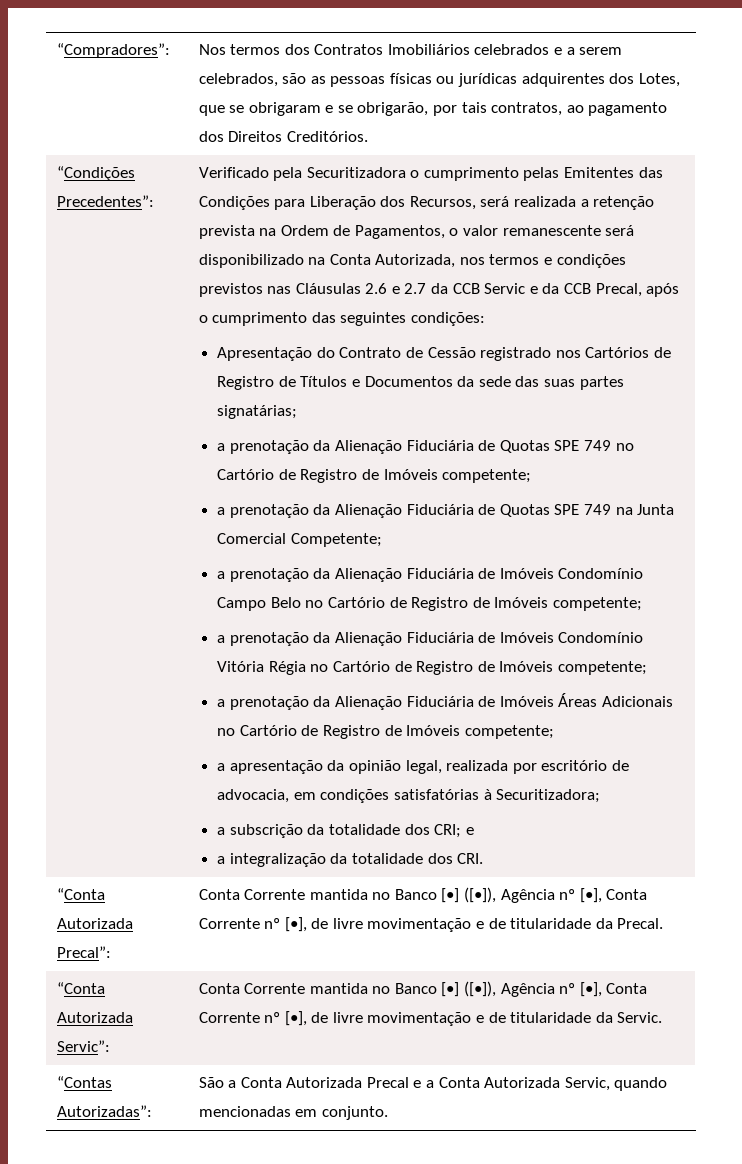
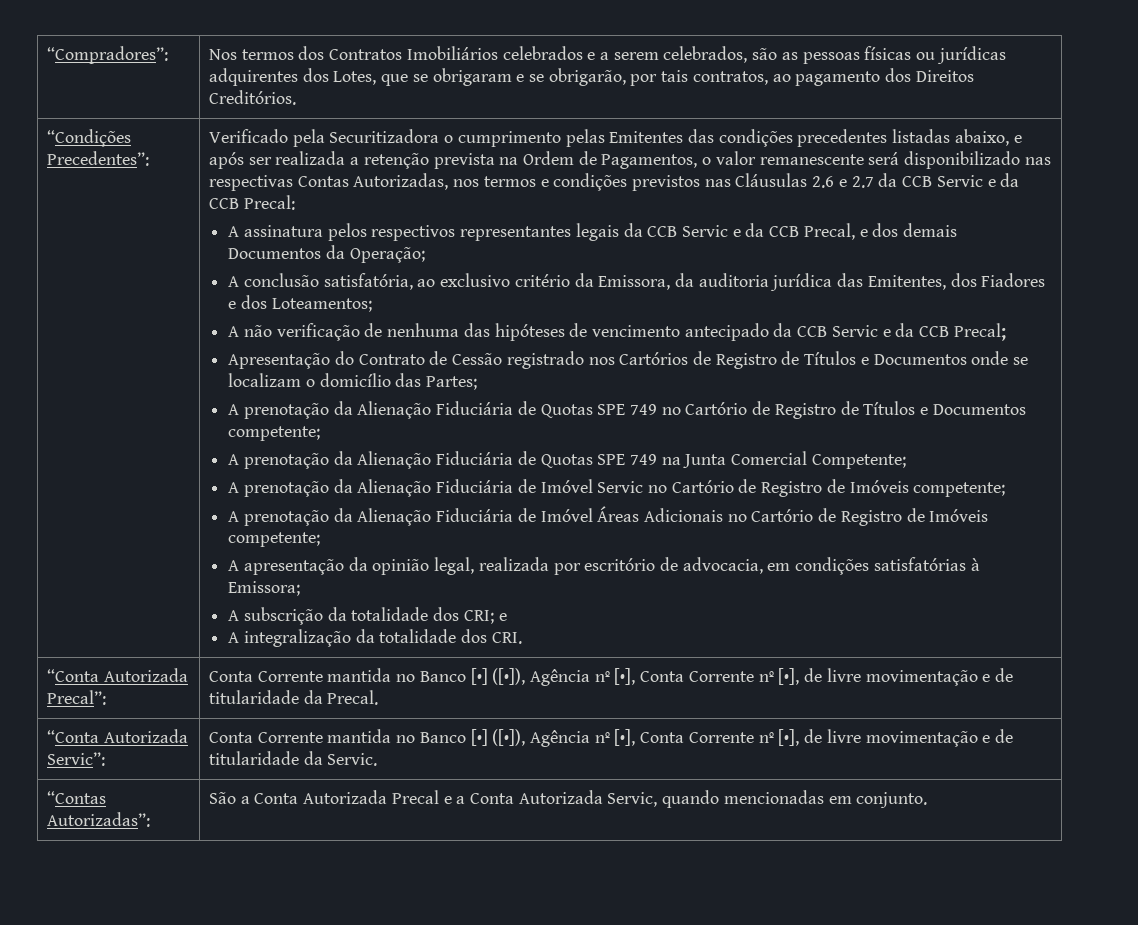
- Verificado pela Securitizadora o cumprimento pelas Emitentes das Condições para Liberação dos Recursos, será realizada a retenção prevista na Ordem de Pagamentos, o valor remanescente será disponibilizado na Conta Autorizada, nos termos e condições previstos nas Cláusulas 2.6 e 2.7 da CCB Servic e da CCB Precal, após o cumprimento das seguintes condições:
+ Verificado pela Securitizadora o cumprimento pelas Emitentes das condições precedentes listadas abaixo, e após ser realizada a retenção prevista na Ordem de Pagamentos, o valor remanescente será disponibilizado nas respectivas Contas Autorizadas, nos termos e condições previstos nas Cláusulas 2.6 e 2.7 da CCB Servic e da CCB Precal:
+ A assinatura pelos respectivos representantes legais da CCB Servic e da CCB Precal, e dos demais Documentos da Operação;
+ A conclusão satisfatória, ao exclusivo critério da Emissora, da auditoria jurídica das Emitentes, dos Fiadores e dos Loteamentos;
+ A não verificação de nenhuma das hipóteses de vencimento antecipado da CCB Servic e da CCB Precal;
- Apresentação do Contrato de Cessão registrado nos Cartórios de Registro de Títulos e Documentos da sede das suas partes signatárias;
- a prenotação da Alienação Fiduciária de Quotas SPE 749 no Cartório de Registro de Imóveis competente;
- a prenotação da Alienação Fiduciária de Quotas SPE 749 na Junta Comercial Competente;
+ Apresentação do Contrato de Cessão registrado nos Cartórios de Registro de Títulos e Documentos onde se localizam o domicílio das Partes;
+ A prenotação da Alienação Fiduciária de Quotas SPE 749 no Cartório de Registro de Títulos e Documentos competente;
+ A prenotação da Alienação Fiduciária de Quotas SPE 749 na Junta Comercial Competente;
- a prenotação da Alienação Fiduciária de Imóveis Condomínio Campo Belo no Cartório de Registro de Imóveis competente;
- a prenotação da Alienação Fiduciária de Imóveis Condomínio Vitória Régia no Cartório de Registro de Imóveis competente;
- a prenotação da Alienação Fiduciária de Imóveis Áreas Adicionais no Cartório de Registro de Imóveis competente;
+ A prenotação da Alienação Fiduciária de Imóvel Servic no Cartório de Registro de Imóveis competente;
+ A prenotação da Alienação Fiduciária de Imóvel Áreas Adicionais no Cartório de Registro de Imóveis competente;
- a apresentação da opinião legal, realizada por escritório de advocacia, em condições satisfatórias à Securitizadora;
- a subscrição da totalidade dos CRI; e
+ A apresentação da opinião legal, realizada por escritório de advocacia, em condições satisfatórias à Emissora;
+ A subscrição da totalidade dos CRI; e
- a integralização da totalidade dos CRI.
+ A integralização da totalidade dos CRI.

